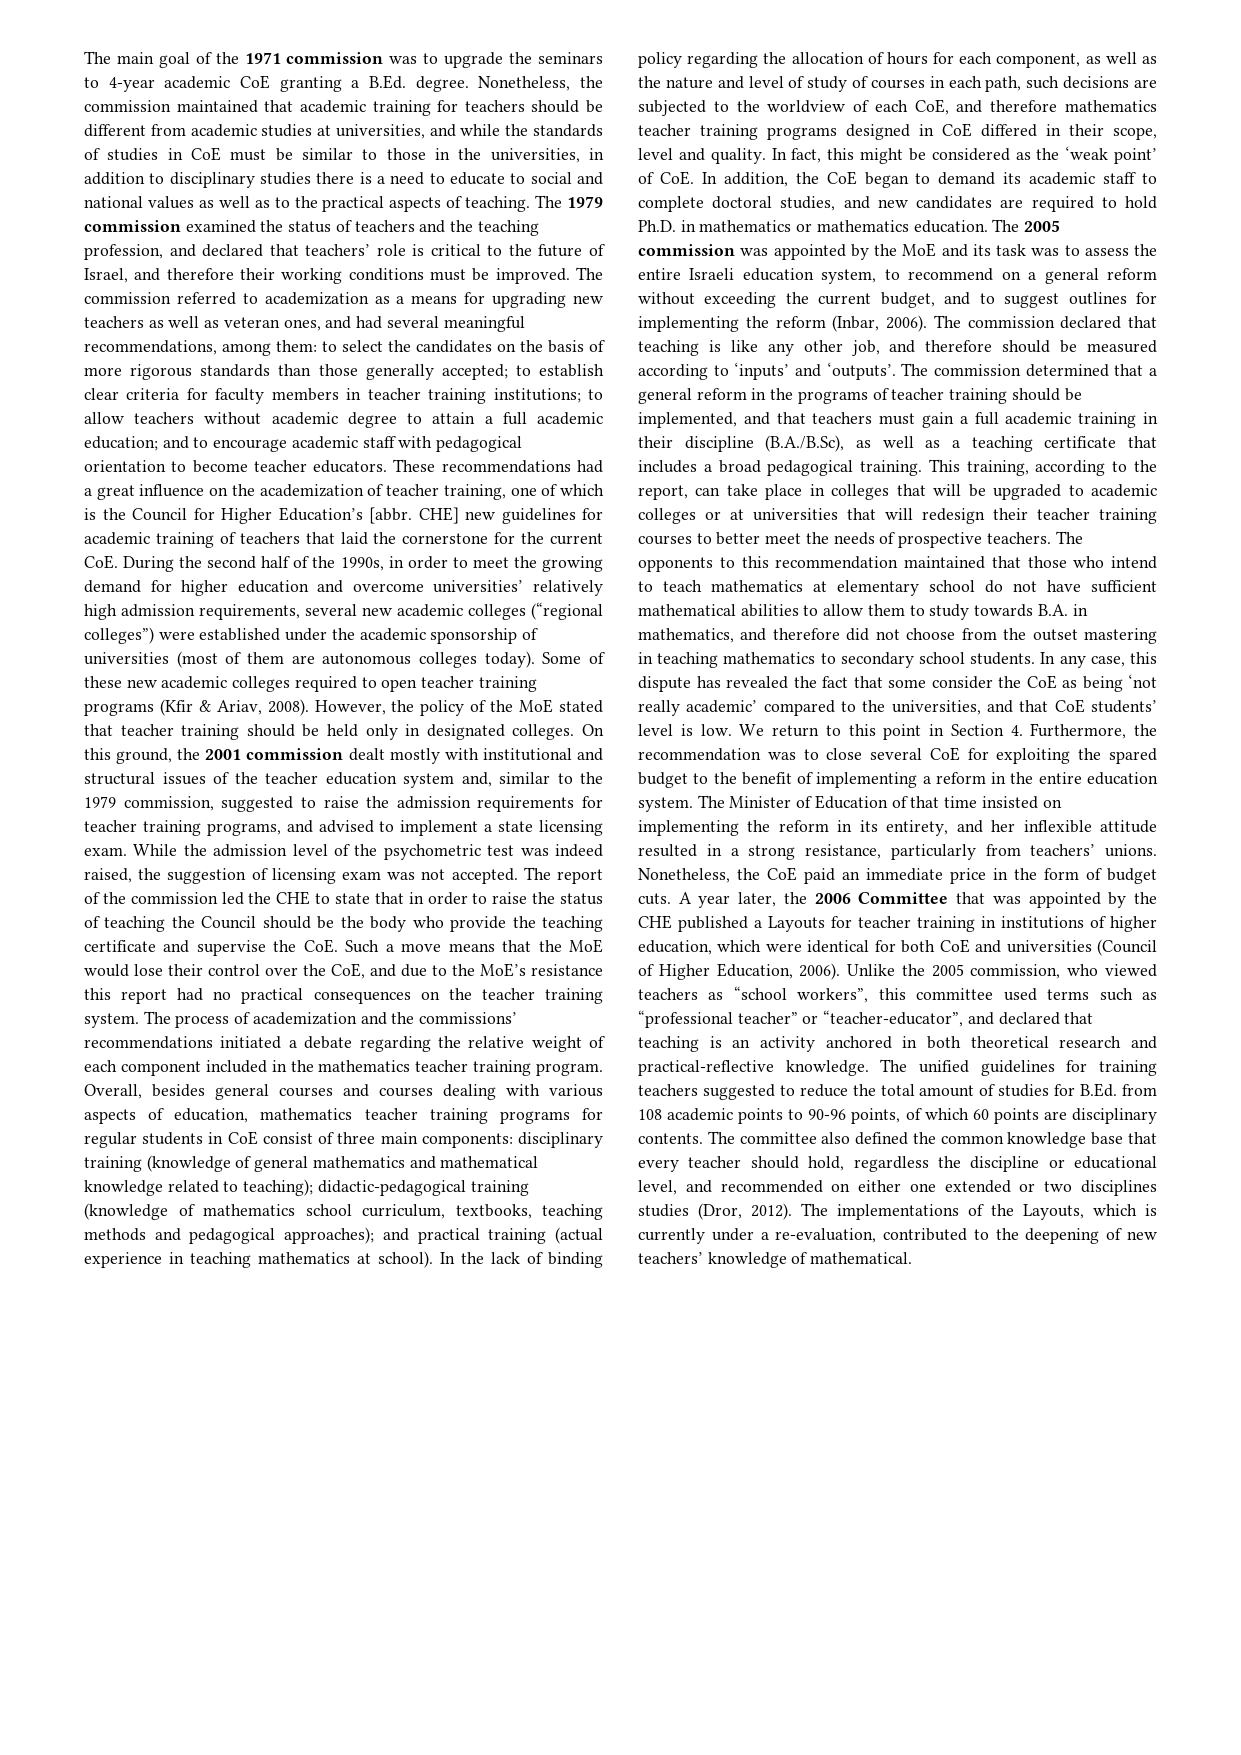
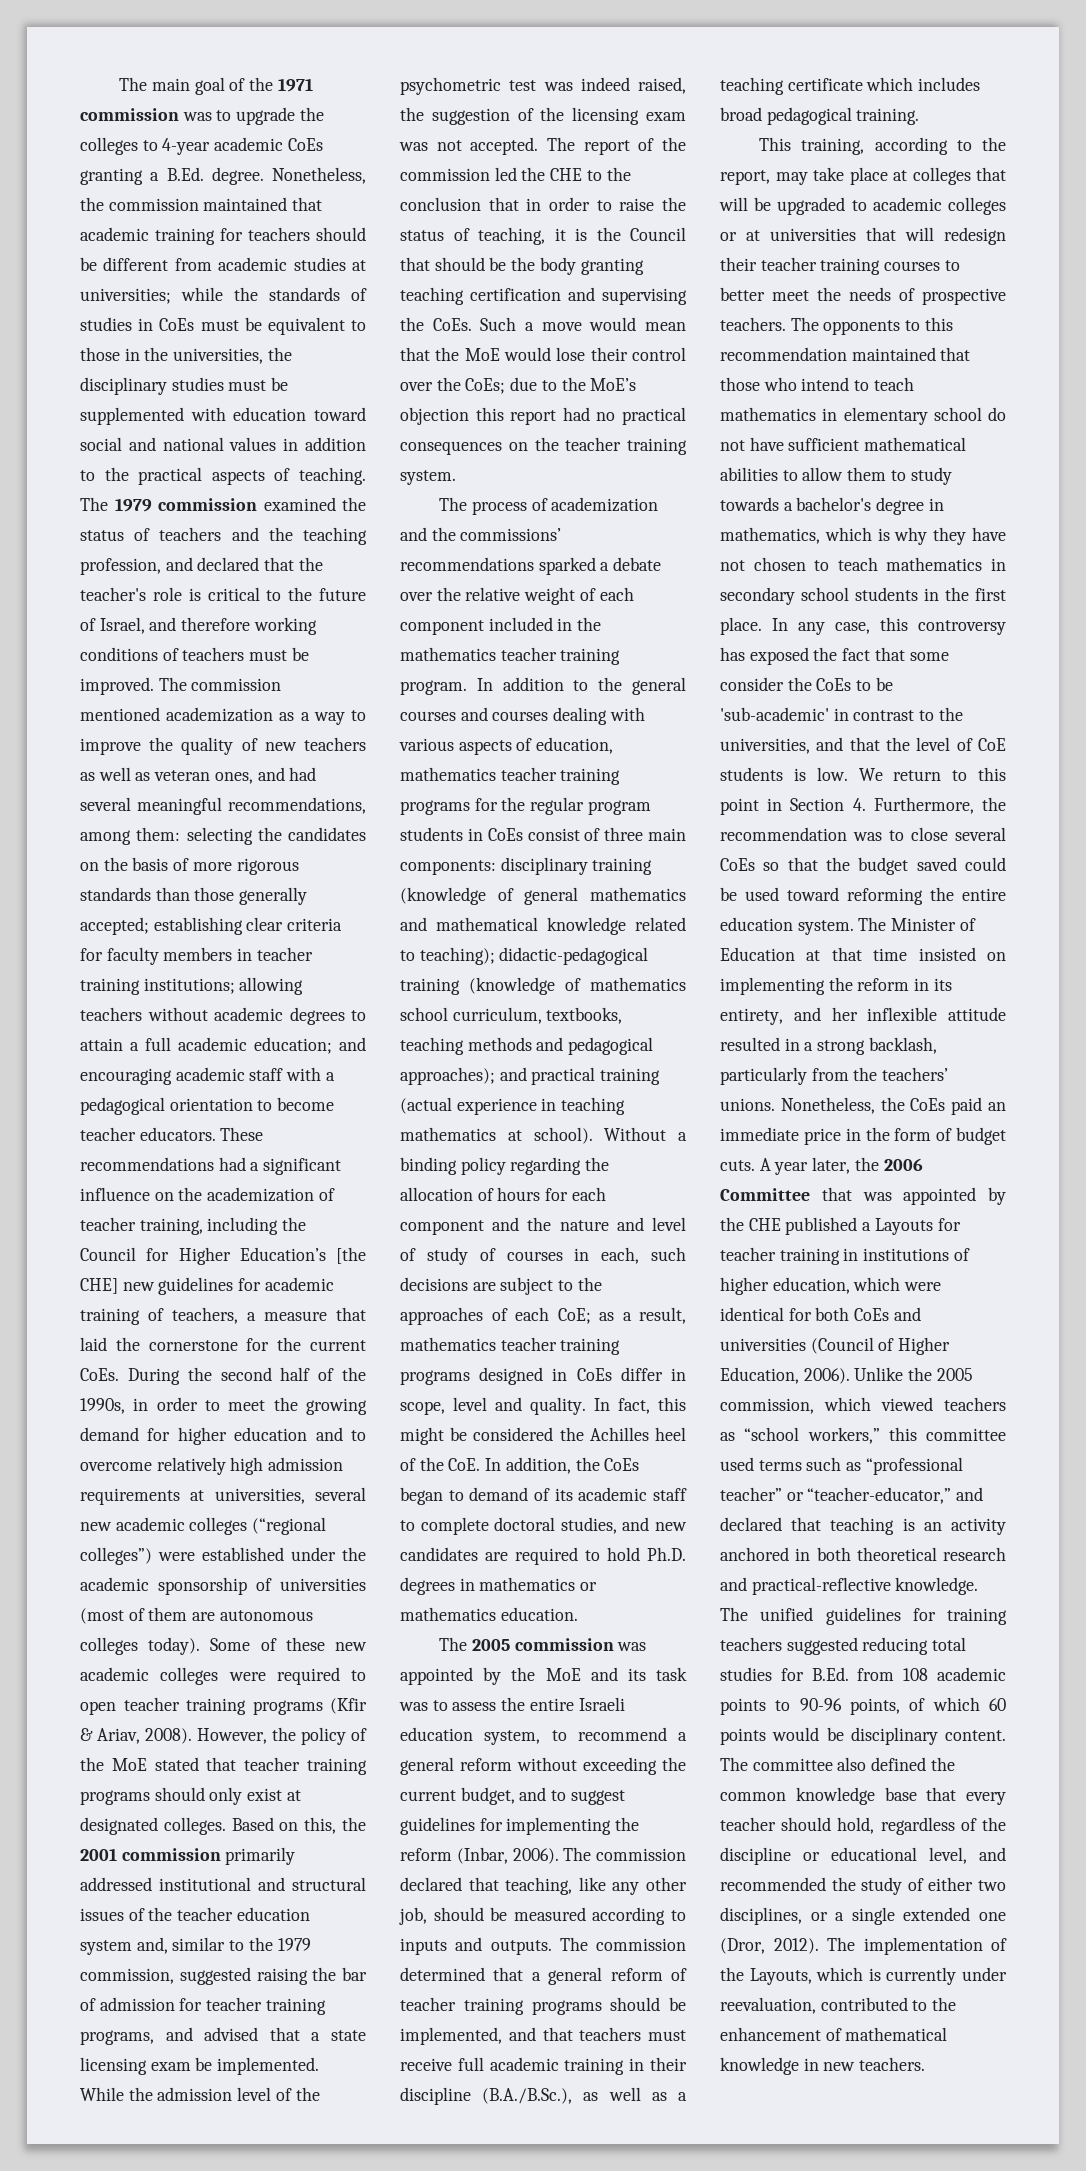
- The main goal of the 1971 commission was to upgrade the seminars to 4-year academic CoE granting a B.Ed. degree.
+ The main goal of the 1971 commission was to upgrade the colleges to 4-year academic CoEs granting a B.Ed. degree.
- Nonetheless, the commission maintained that academic training for teachers should be different from academic studies at universities, and while the standards of studies in CoE must be similar to those in the universities, in addition to disciplinary studies there is a need to educate to social and national values as well as to the practical aspects of teaching.
+ Nonetheless, the commission maintained that academic training for teachers should be different from academic studies at universities; while the standards of studies in CoEs must be equivalent to those in the universities, the disciplinary studies must be supplemented with education toward social and national values in addition to the practical aspects of teaching.
- The 1979 commission examined the status of teachers and the teaching profession, and declared that teachers’ role is critical to the future of Israel, and therefore their working conditions must be improved.
+ The 1979 commission examined the status of teachers and the teaching profession, and declared that the teacher's role is critical to the future of Israel, and therefore working conditions of teachers must be improved.
- The commission referred to academization as a means for upgrading new teachers as well as veteran ones, and had several meaningful recommendations, among them: to select the candidates on the basis of more rigorous standards than those generally accepted; to establish clear criteria for faculty members in teacher training institutions; to allow teachers without academic degree to attain a full academic education; and to encourage academic staff with pedagogical orientation to become teacher educators.
+ The commission mentioned academization as a way to improve the quality of new teachers as well as veteran ones, and had several meaningful recommendations, among them: selecting the candidates on the basis of more rigorous standards than those generally accepted; establishing clear criteria for faculty members in teacher training institutions; allowing teachers without academic degrees to attain a full academic education; and encouraging academic staff with a pedagogical orientation to become teacher educators.
- These recommendations had a great influence on the academization of teacher training, one of which is the Council for Higher Education’s [abbr. CHE] new guidelines for academic training of teachers that laid the cornerstone for the current CoE. During the second half of the 1990s, in order to meet the growing demand for higher education and overcome universities’ relatively high admission requirements, several new academic colleges (“regional colleges”) were established under the academic sponsorship of universities (most of them are autonomous colleges today).
+ These recommendations had a significant influence on the academization of teacher training, including the Council for Higher Education’s [the CHE] new guidelines for academic training of teachers, a measure that laid the cornerstone for the current CoEs. During the second half of the 1990s, in order to meet the growing demand for higher education and to overcome relatively high admission requirements at universities, several new academic colleges (“regional colleges”) were established under the academic sponsorship of universities (most of them are autonomous colleges today).
- Some of these new academic colleges required to open teacher training programs (Kfir & Ariav, 2008).
+ Some of these new academic colleges were required to open teacher training programs (Kfir & Ariav, 2008).
- However, the policy of the MoE stated that teacher training should be held only in designated colleges. On this ground, the 2001 commission dealt mostly with institutional and structural issues of the teacher education system and, similar to the 1979 commission, suggested to raise the admission requirements for teacher training programs, and advised to implement a state licensing exam.
+ However, the policy of the MoE stated that teacher training programs should only exist at designated colleges. Based on this, the 2001 commission primarily addressed institutional and structural issues of the teacher education system and, similar to the 1979 commission, suggested raising the bar of admission for teacher training programs, and advised that a state licensing exam be implemented.
- While the admission level of the psychometric test was indeed raised, the suggestion of licensing exam was not accepted.
+ While the admission level of the psychometric test was indeed raised, the suggestion of the licensing exam was not accepted.
- The report of the commission led the CHE to state that in order to raise the status of teaching the Council should be the body who provide the teaching certificate and supervise the CoE. Such a move means that the MoE would lose their control over the CoE, and due to the MoE’s resistance this report had no practical consequences on the teacher training system. The process of academization and the commissions’ recommendations initiated a debate regarding the relative weight of each component included in the mathematics teacher training program.
+ The report of the commission led the CHE to the conclusion that in order to raise the status of teaching, it is the Council that should be the body granting teaching certification and supervising the CoEs. Such a move would mean that the MoE would lose their control over the CoEs; due to the MoE’s objection this report had no practical consequences on the teacher training system.
+ The process of academization and the commissions’ recommendations sparked a debate over the relative weight of each component included in the mathematics teacher training program.
- Overall, besides general courses and courses dealing with various aspects of education, mathematics teacher training programs for regular students in CoE consist of three main components: disciplinary training (knowledge of general mathematics and mathematical knowledge related to teaching); didactic-pedagogical training (knowledge of mathematics school curriculum, textbooks, teaching methods and pedagogical approaches); and practical training (actual experience in teaching mathematics at school).
+ In addition to the general courses and courses dealing with various aspects of education, mathematics teacher training programs for the regular program students in CoEs consist of three main components: disciplinary training (knowledge of general mathematics and mathematical knowledge related to teaching); didactic-pedagogical training (knowledge of mathematics school curriculum, textbooks, teaching methods and pedagogical approaches); and practical training (actual experience in teaching mathematics at school).
- In the lack of binding policy regarding the allocation of hours for each component, as well as the nature and level of study of courses in each path, such decisions are subjected to the worldview of each CoE, and therefore mathematics teacher training programs designed in CoE differed in their scope, level and quality.
+ Without a binding policy regarding the allocation of hours for each component and the nature and level of study of courses in each, such decisions are subject to the approaches of each CoE; as a result, mathematics teacher training programs designed in CoEs differ in scope, level and quality.
- In fact, this might be considered as the ‘weak point’ of CoE. In addition, the CoE began to demand its academic staff to complete doctoral studies, and new candidates are required to hold Ph.D. in mathematics or mathematics education. The 2005 commission was appointed by the MoE and its task was to assess the entire Israeli education system, to recommend on a general reform without exceeding the current budget, and to suggest outlines for implementing the reform (Inbar, 2006).
+ In fact, this might be considered the Achilles heel of the CoE. In addition, the CoEs began to demand of its academic staff to complete doctoral studies, and new candidates are required to hold Ph.D. degrees in mathematics or mathematics education.
+ The 2005 commission was appointed by the MoE and its task was to assess the entire Israeli education system, to recommend a general reform without exceeding the current budget, and to suggest guidelines for implementing the reform (Inbar, 2006).
- The commission declared that teaching is like any other job, and therefore should be measured according to ‘inputs’ and ‘outputs’.
+ The commission declared that teaching, like any other job, should be measured according to inputs and outputs.
- The commission determined that a general reform in the programs of teacher training should be implemented, and that teachers must gain a full academic training in their discipline (B.A./B.Sc), as well as a teaching certificate that includes a broad pedagogical training. This training, according to the report, can take place in colleges that will be upgraded to academic colleges or at universities that will redesign their teacher training courses to better meet the needs of prospective teachers.
+ The commission determined that a general reform of teacher training programs should be implemented, and that teachers must receive full academic training in their discipline (B.A./B.Sc.), as well as a teaching certificate which includes broad pedagogical training.
+ This training, according to the report, may take place at colleges that will be upgraded to academic colleges or at universities that will redesign their teacher training courses to better meet the needs of prospective teachers.
- The opponents to this recommendation maintained that those who intend to teach mathematics at elementary school do not have sufficient mathematical abilities to allow them to study towards B.A. in mathematics, and therefore did not choose from the outset mastering in teaching mathematics to secondary school students.
+ The opponents to this recommendation maintained that those who intend to teach mathematics in elementary school do not have sufficient mathematical abilities to allow them to study towards a bachelor's degree in mathematics, which is why they have not chosen to teach mathematics in secondary school students in the first place.
- In any case, this dispute has revealed the fact that some consider the CoE as being ‘not really academic’ compared to the universities, and that CoE students’ level is low.
+ In any case, this controversy has exposed the fact that some consider the CoEs to be 'sub-academic' in contrast to the universities, and that the level of CoE students is low.
- We return to this point in Section 4. Furthermore, the recommendation was to close several CoE for exploiting the spared budget to the benefit of implementing a reform in the entire education system.
+ We return to this point in Section 4. Furthermore, the recommendation was to close several CoEs so that the budget saved could be used toward reforming the entire education system.
- The Minister of Education of that time insisted on implementing the reform in its entirety, and her inflexible attitude resulted in a strong resistance, particularly from teachers’ unions.
+ The Minister of Education at that time insisted on implementing the reform in its entirety, and her inflexible attitude resulted in a strong backlash, particularly from the teachers’ unions.
- Nonetheless, the CoE paid an immediate price in the form of budget cuts.
+ Nonetheless, the CoEs paid an immediate price in the form of budget cuts.
- A year later, the 2006 Committee that was appointed by the CHE published a Layouts for teacher training in institutions of higher education, which were identical for both CoE and universities (Council of Higher Education, 2006).
+ A year later, the 2006 Committee that was appointed by the CHE published a Layouts for teacher training in institutions of higher education, which were identical for both CoEs and universities (Council of Higher Education, 2006).
- Unlike the 2005 commission, who viewed teachers as “school workers”, this committee used terms such as “professional teacher” or “teacher-educator”, and declared that teaching is an activity anchored in both theoretical research and practical-reflective knowledge.
+ Unlike the 2005 commission, which viewed teachers as “school workers,” this committee used terms such as “professional teacher” or “teacher-educator,” and declared that teaching is an activity anchored in both theoretical research and practical-reflective knowledge.
- The unified guidelines for training teachers suggested to reduce the total amount of studies for B.Ed. from 108 academic points to 90-96 points, of which 60 points are disciplinary contents.
+ The unified guidelines for training teachers suggested reducing total studies for B.Ed. from 108 academic points to 90-96 points, of which 60 points would be disciplinary content.
- The committee also defined the common knowledge base that every teacher should hold, regardless the discipline or educational level, and recommended on either one extended or two disciplines studies (Dror, 2012).
+ The committee also defined the common knowledge base that every teacher should hold, regardless of the discipline or educational level, and recommended the study of either two disciplines, or a single extended one (Dror, 2012).
- The implementations of the Layouts, which is currently under a re-evaluation, contributed to the deepening of new teachers’ knowledge of mathematical.
+ The implementation of the Layouts, which is currently under reevaluation, contributed to the enhancement of mathematical knowledge in new teachers.

